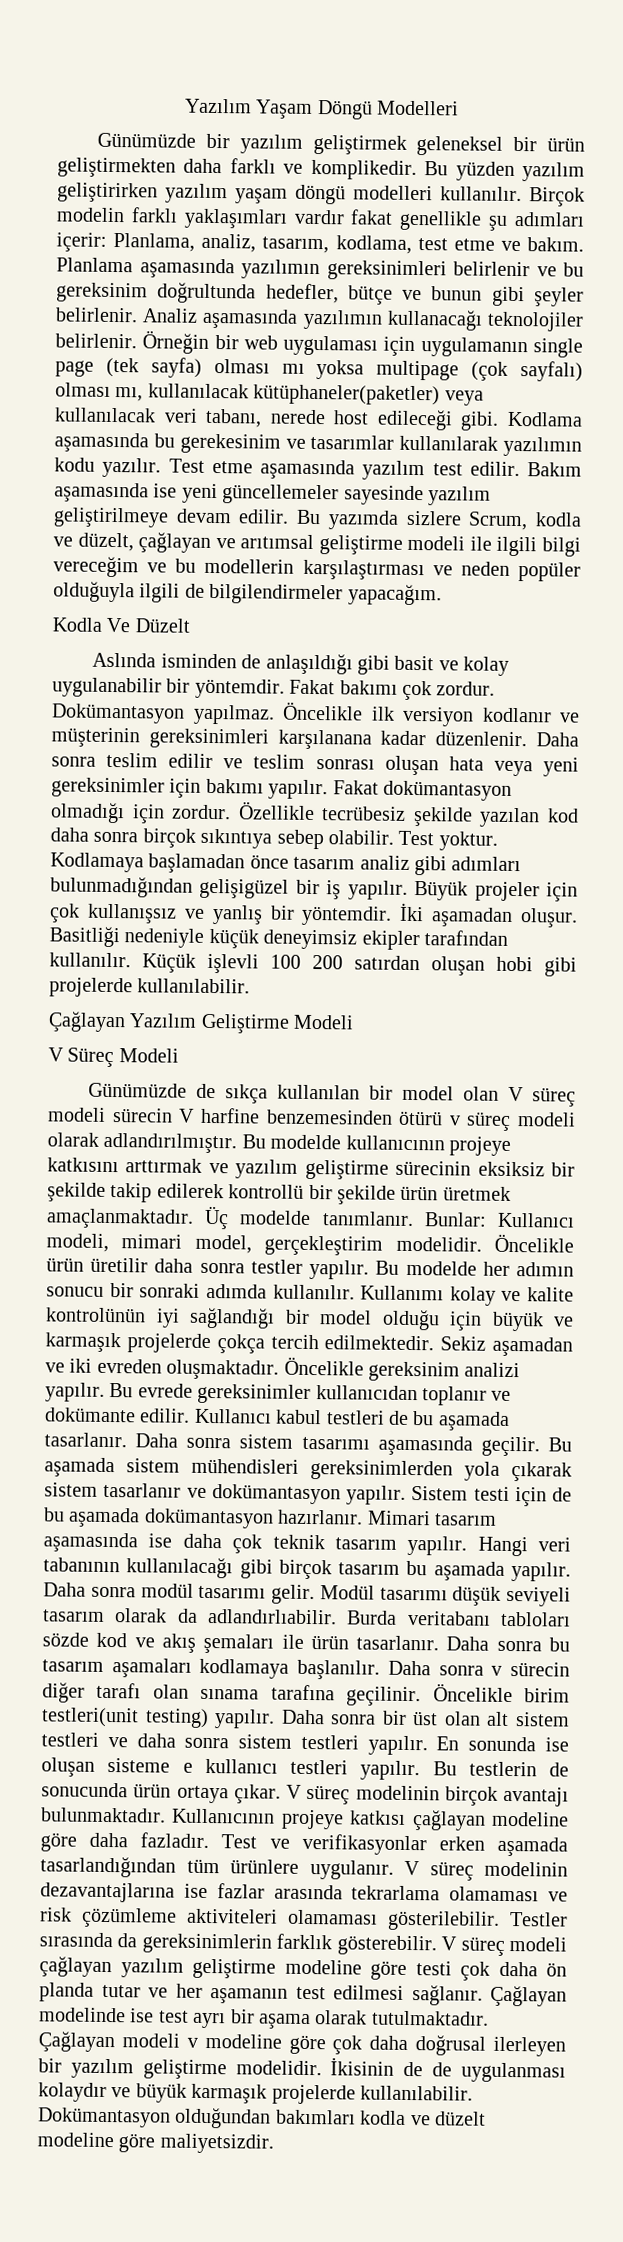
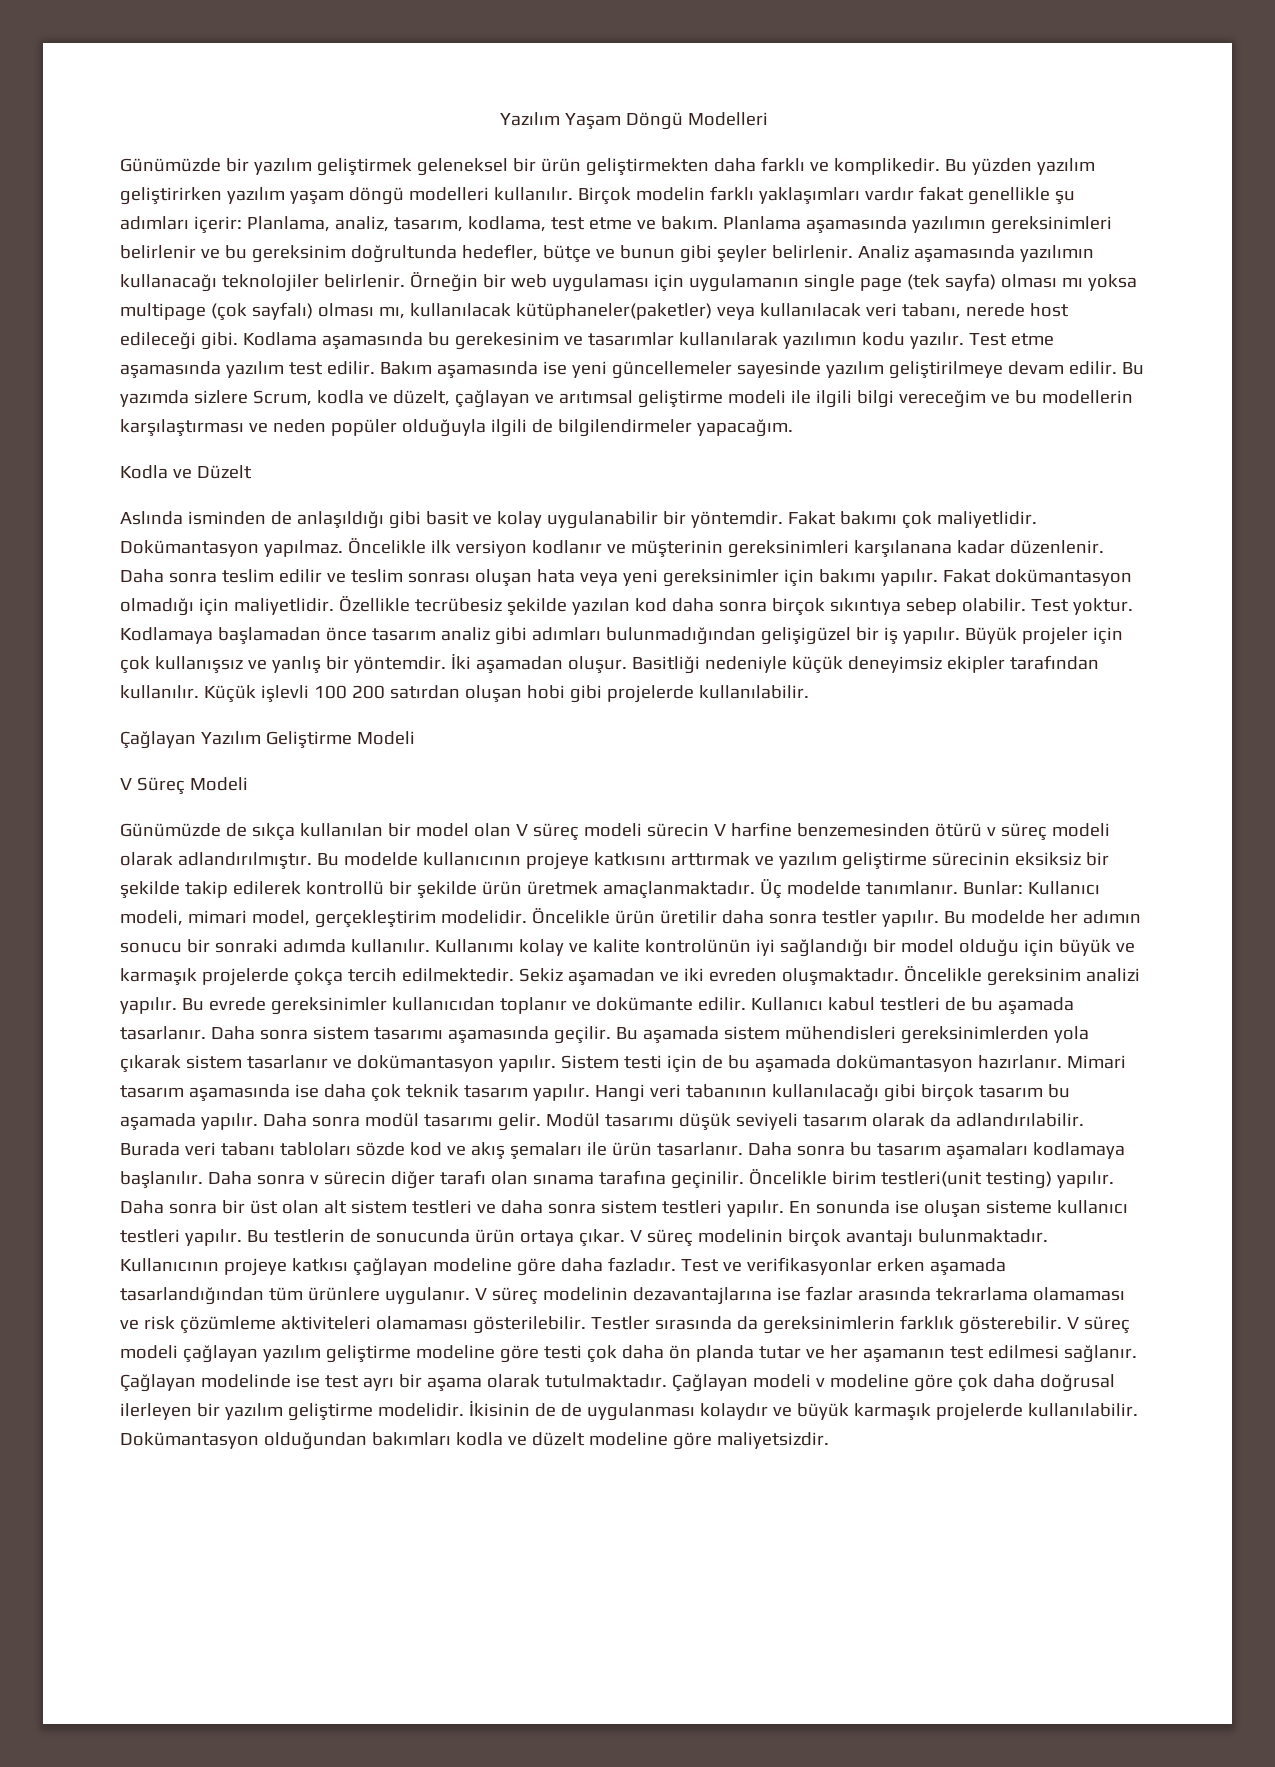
- Kodla Ve Düzelt
+ Kodla ve Düzelt
- Fakat bakımı çok zordur.
+ Fakat bakımı çok maliyetlidir.
- Fakat dokümantasyon olmadığı için zordur.
+ Fakat dokümantasyon olmadığı için maliyetlidir.
- Modül tasarımı düşük seviyeli tasarım olarak da adlandırlıabilir. Burda veritabanı tabloları sözde kod ve akış şemaları ile ürün tasarlanır.
+ Modül tasarımı düşük seviyeli tasarım olarak da adlandırılabilir. Burada veri tabanı tabloları sözde kod ve akış şemaları ile ürün tasarlanır.
- Daha sonra v sürecin diğer tarafı olan sınama tarafına geçilinir.
+ Daha sonra v sürecin diğer tarafı olan sınama tarafına geçinilir.
- En sonunda ise oluşan sisteme e kullanıcı testleri yapılır.
+ En sonunda ise oluşan sisteme kullanıcı testleri yapılır.

